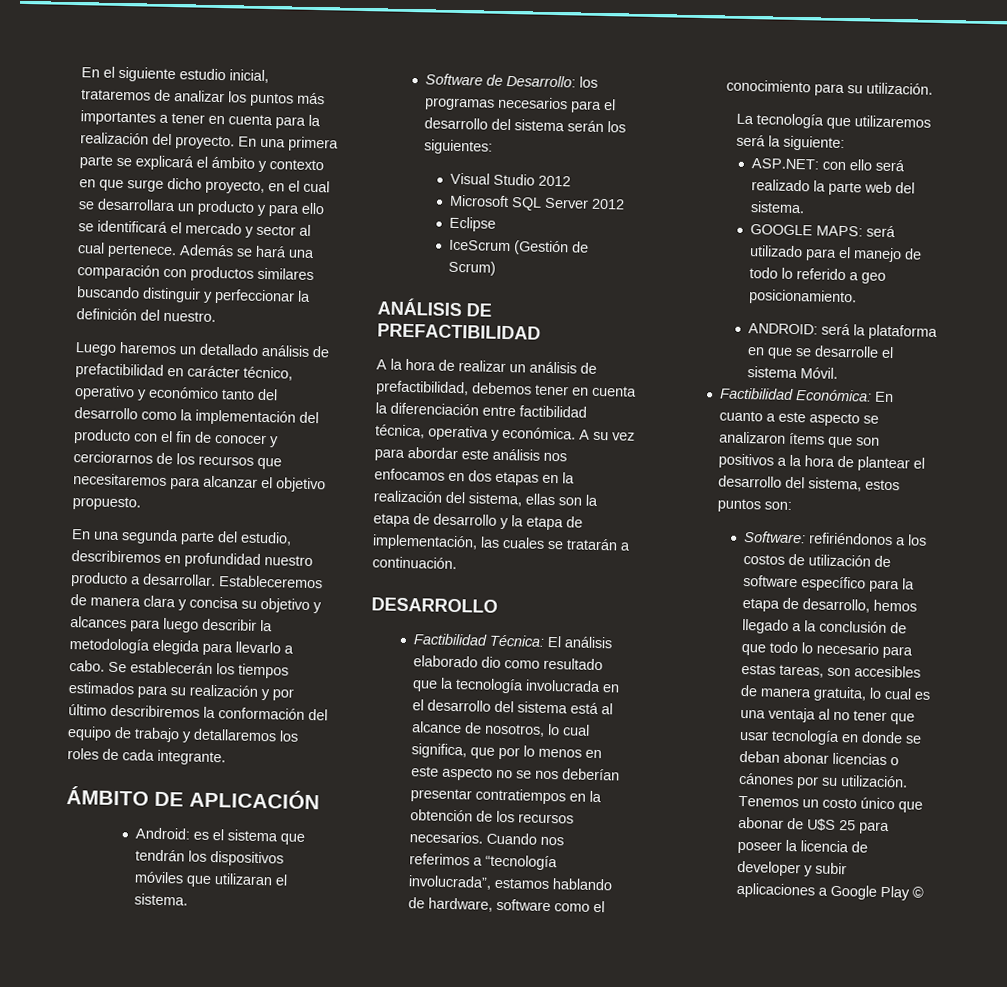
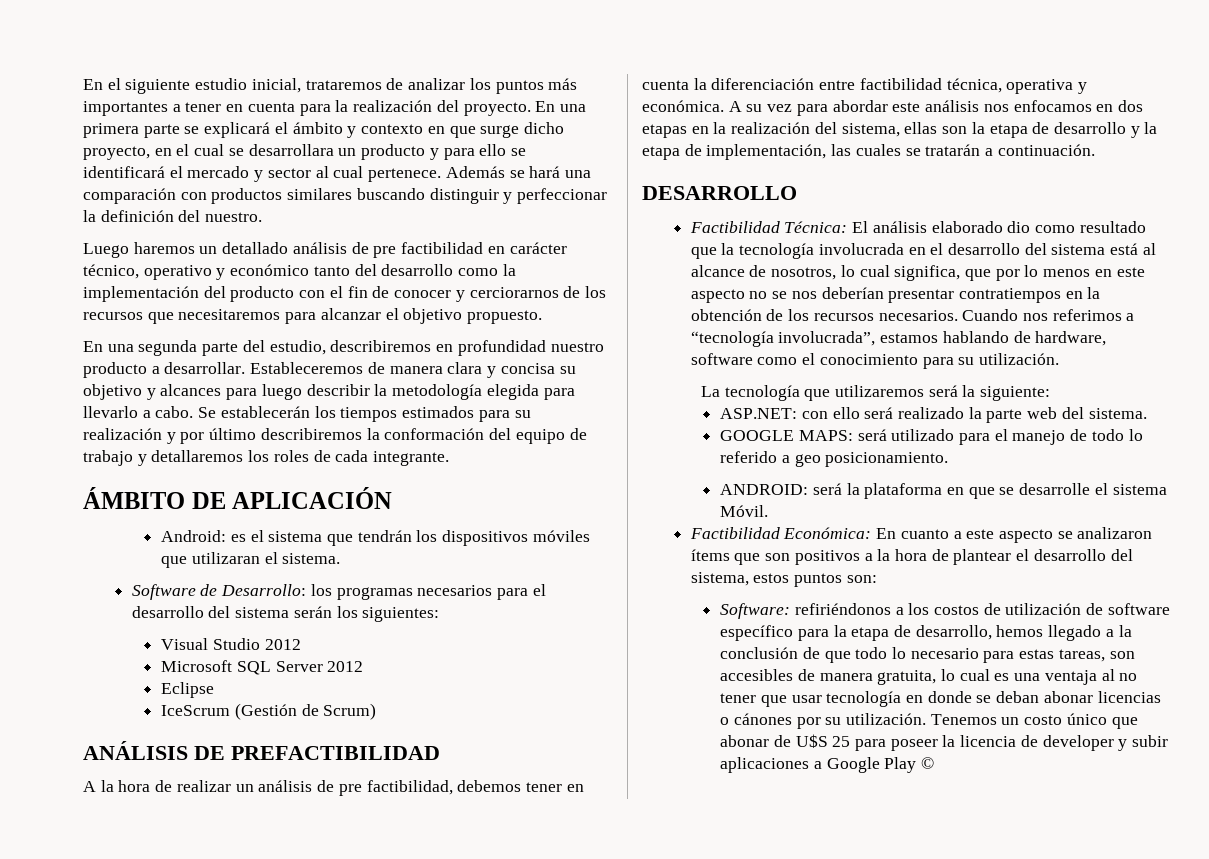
- Luego haremos un detallado análisis de prefactibilidad en carácter técnico, operativo y económico tanto del desarrollo como la implementación del producto con el fin de conocer y cerciorarnos de los recursos que necesitaremos para alcanzar el objetivo propuesto.
+ Luego haremos un detallado análisis de pre factibilidad en carácter técnico, operativo y económico tanto del desarrollo como la implementación del producto con el fin de conocer y cerciorarnos de los recursos que necesitaremos para alcanzar el objetivo propuesto.
- A la hora de realizar un análisis de prefactibilidad, debemos tener en cuenta la diferenciación entre factibilidad técnica, operativa y económica.
+ A la hora de realizar un análisis de pre factibilidad, debemos tener en cuenta la diferenciación entre factibilidad técnica, operativa y económica.

